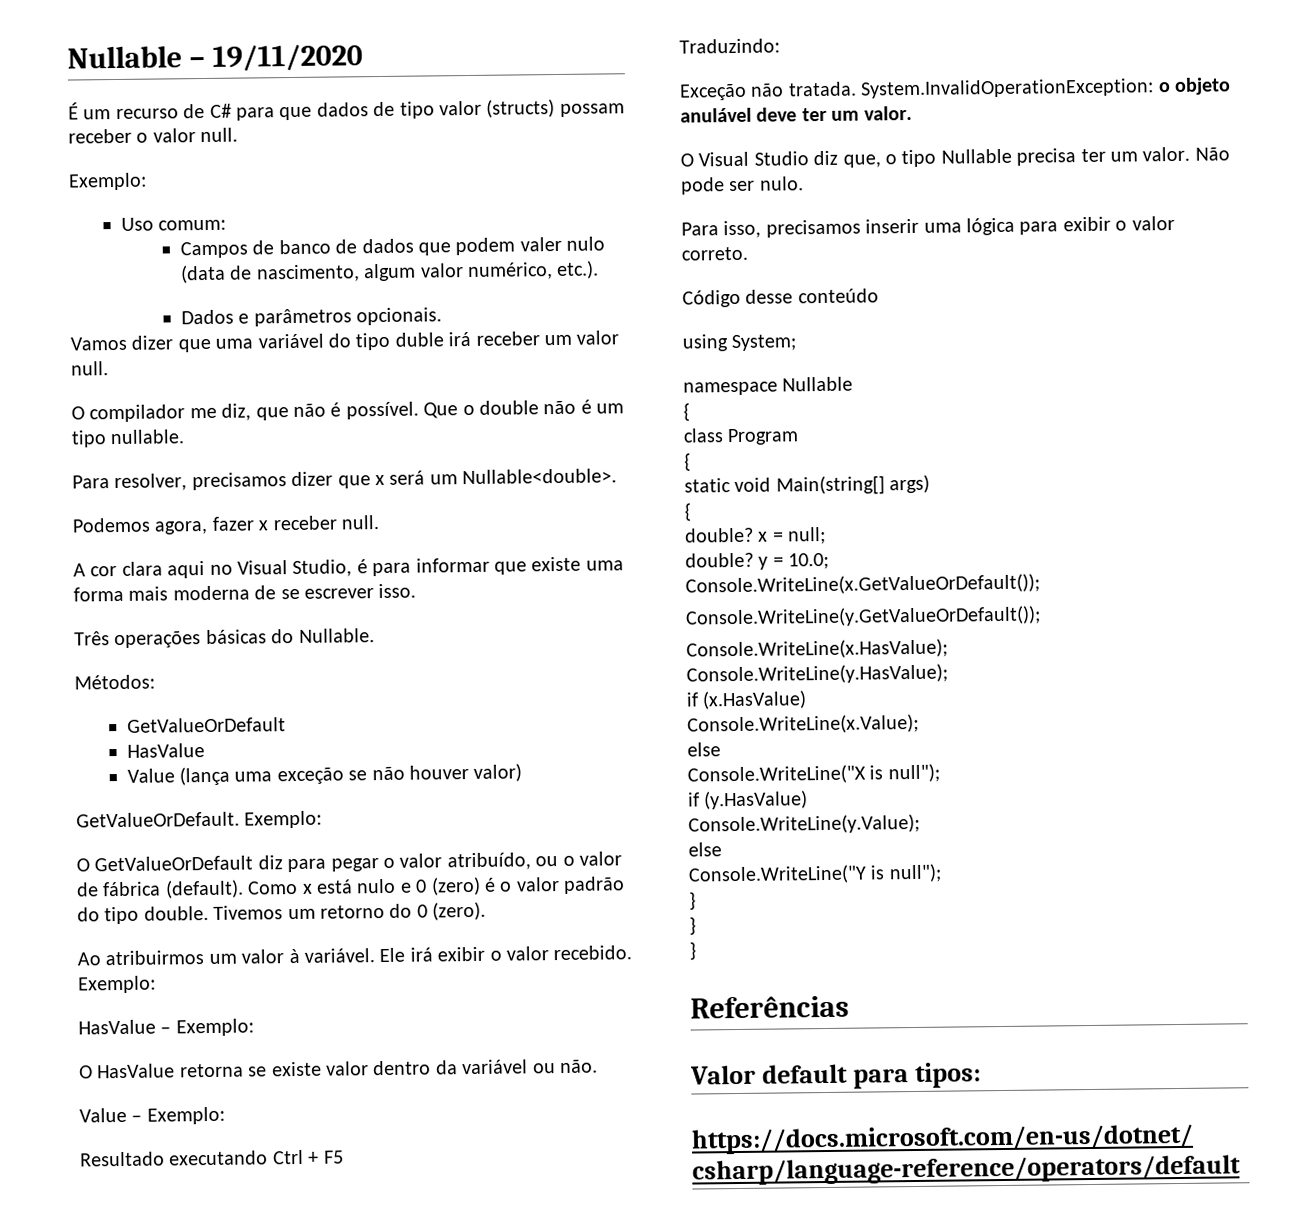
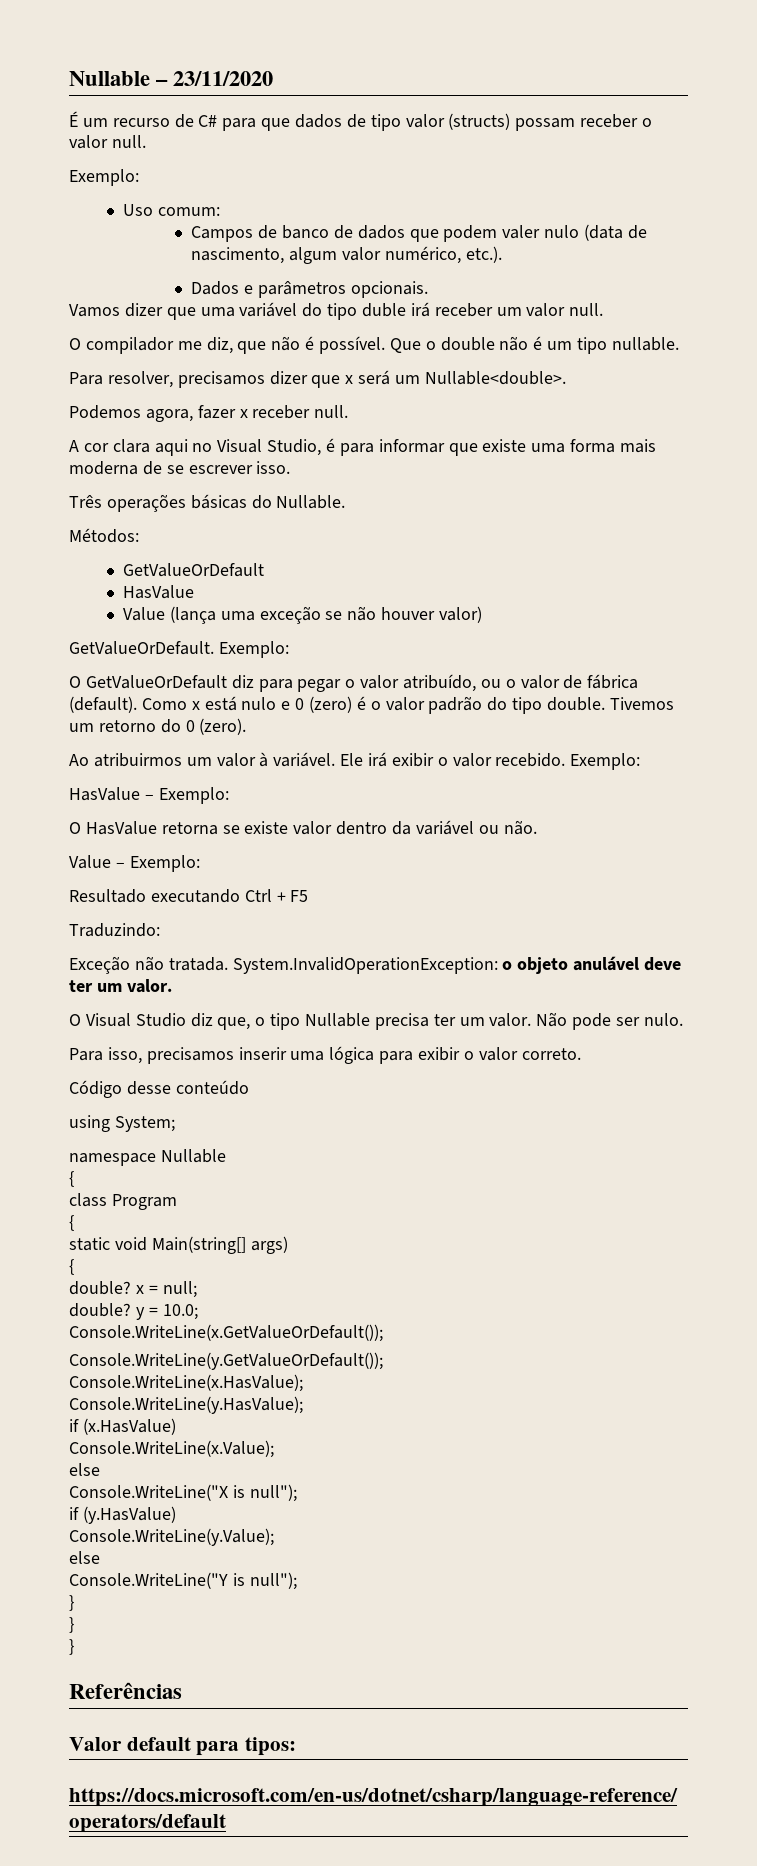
- Nullable – 19/11/2020
+ Nullable – 23/11/2020

